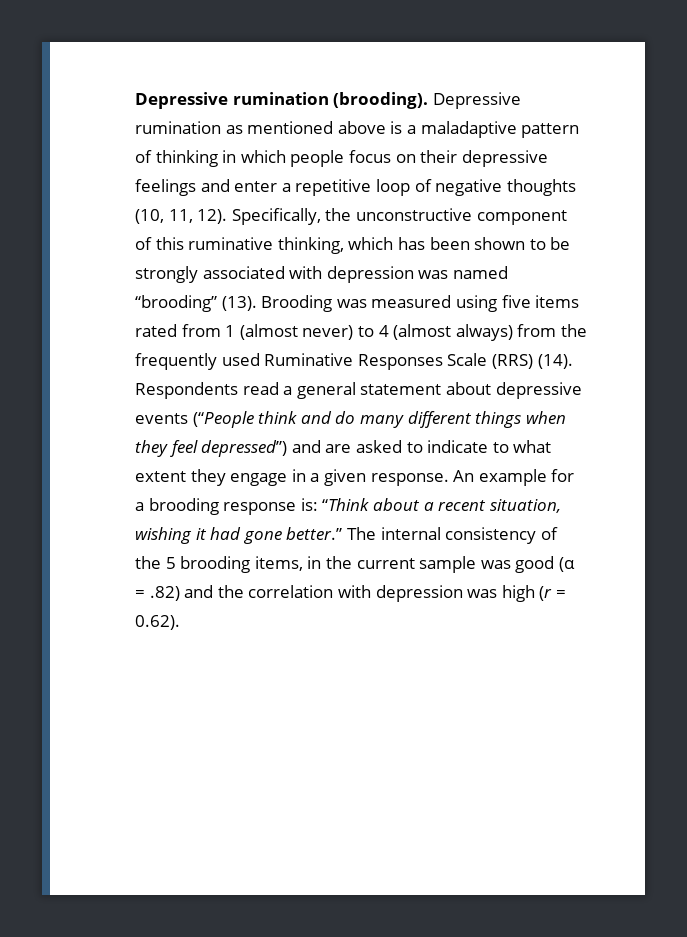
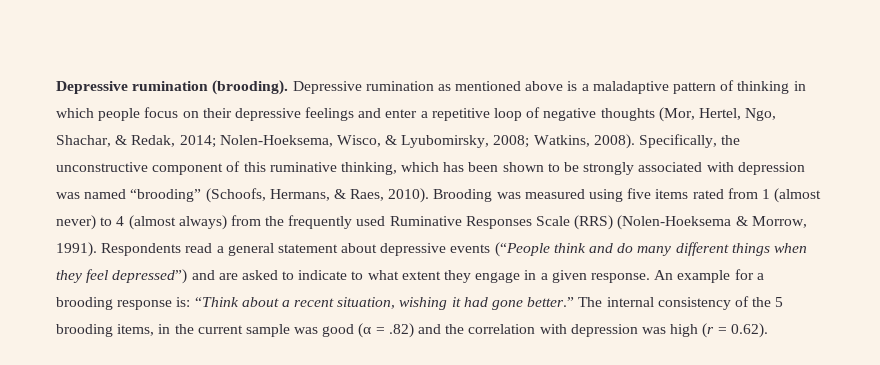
- Depressive rumination as mentioned above is a maladaptive pattern of thinking in which people focus on their depressive feelings and enter a repetitive loop of negative thoughts (10, 11, 12).
+ Depressive rumination as mentioned above is a maladaptive pattern of thinking in which people focus on their depressive feelings and enter a repetitive loop of negative thoughts (Mor, Hertel, Ngo, Shachar, & Redak, 2014; Nolen-Hoeksema, Wisco, & Lyubomirsky, 2008; Watkins, 2008).
- Specifically, the unconstructive component of this ruminative thinking, which has been shown to be strongly associated with depression was named “brooding” (13).
+ Specifically, the unconstructive component of this ruminative thinking, which has been shown to be strongly associated with depression was named “brooding” (Schoofs, Hermans, & Raes, 2010).
- Brooding was measured using five items rated from 1 (almost never) to 4 (almost always) from the frequently used Ruminative Responses Scale (RRS) (14).
+ Brooding was measured using five items rated from 1 (almost never) to 4 (almost always) from the frequently used Ruminative Responses Scale (RRS) (Nolen-Hoeksema & Morrow, 1991).

